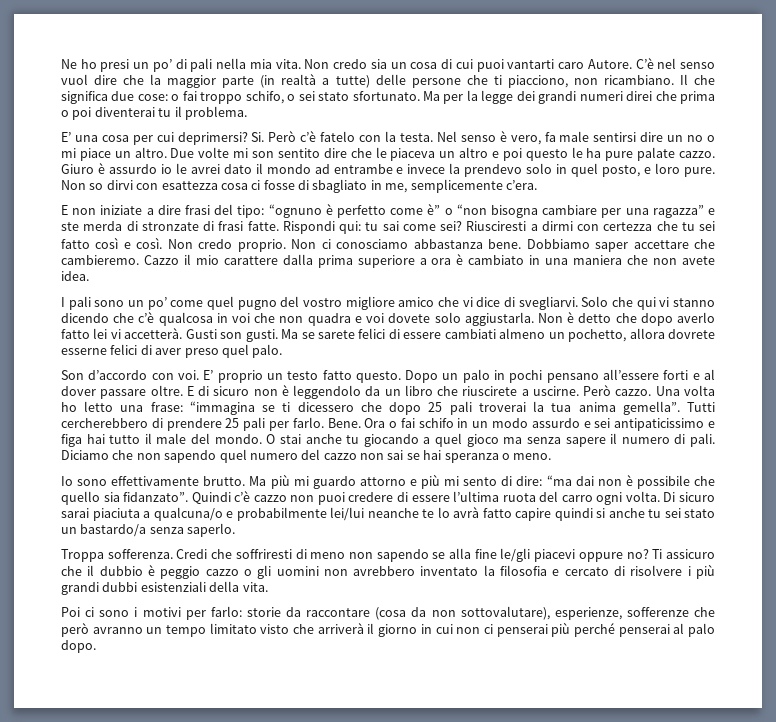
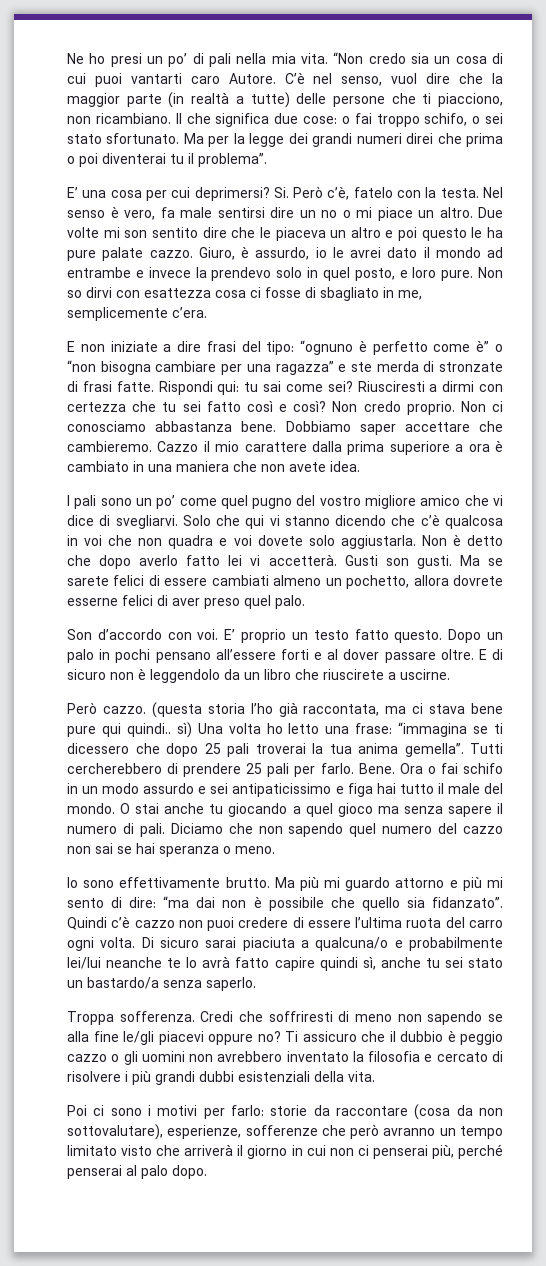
- Non credo sia un cosa di cui puoi vantarti caro Autore.
+ “Non credo sia un cosa di cui puoi vantarti caro Autore.
- C’è nel senso vuol dire che la maggior parte (in realtà a tutte) delle persone che ti piacciono, non ricambiano.
+ C’è nel senso, vuol dire che la maggior parte (in realtà a tutte) delle persone che ti piacciono, non ricambiano.
- Ma per la legge dei grandi numeri direi che prima o poi diventerai tu il problema.
+ Ma per la legge dei grandi numeri direi che prima o poi diventerai tu il problema”.
- Si. Però c’è fatelo con la testa.
+ Si. Però c’è, fatelo con la testa.
- Giuro è assurdo io le avrei dato il mondo ad entrambe e invece la prendevo solo in quel posto, e loro pure.
+ Giuro, è assurdo, io le avrei dato il mondo ad entrambe e invece la prendevo solo in quel posto, e loro pure.
- Riusciresti a dirmi con certezza che tu sei fatto così e così.
+ Riusciresti a dirmi con certezza che tu sei fatto così e così?
- E di sicuro non è leggendolo da un libro che riuscirete a uscirne. Però cazzo.
+ E di sicuro non è leggendolo da un libro che riuscirete a uscirne.
+ Però cazzo.
- Una volta ho letto una frase: “immagina se ti dicessero che dopo 25 pali troverai la tua anima gemella”.
+ (questa storia l’ho già raccontata, ma ci stava bene pure qui quindi.. sì) Una volta ho letto una frase: “immagina se ti dicessero che dopo 25 pali troverai la tua anima gemella”.
- Di sicuro sarai piaciuta a qualcuna/o e probabilmente lei/lui neanche te lo avrà fatto capire quindi si anche tu sei stato un bastardo/a senza saperlo.
+ Di sicuro sarai piaciuta a qualcuna/o e probabilmente lei/lui neanche te lo avrà fatto capire quindi sì, anche tu sei stato un bastardo/a senza saperlo.
- Poi ci sono i motivi per farlo: storie da raccontare (cosa da non sottovalutare), esperienze, sofferenze che però avranno un tempo limitato visto che arriverà il giorno in cui non ci penserai più perché penserai al palo dopo.
+ Poi ci sono i motivi per farlo: storie da raccontare (cosa da non sottovalutare), esperienze, sofferenze che però avranno un tempo limitato visto che arriverà il giorno in cui non ci penserai più, perché penserai al palo dopo.

